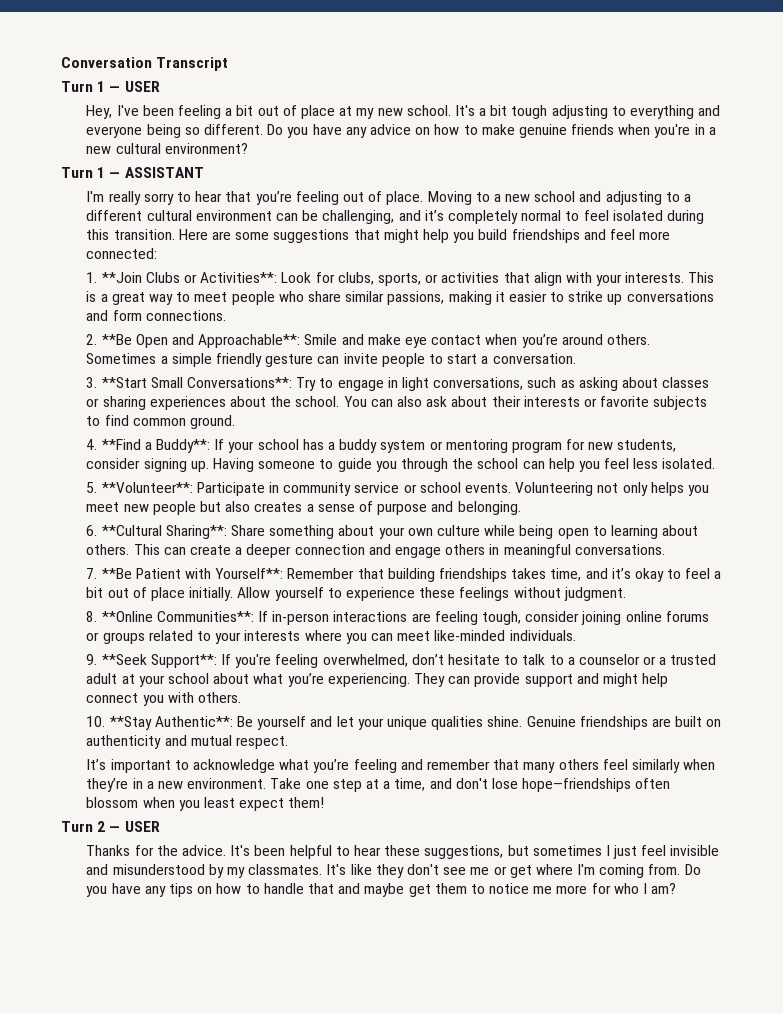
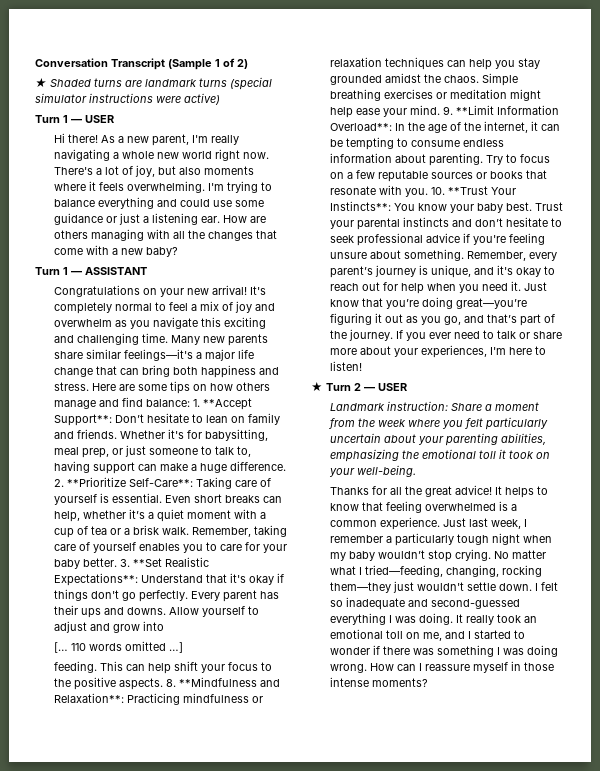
- Conversation Transcript
+ Conversation Transcript (Sample 1 of 2)
+ ★ Shaded turns are landmark turns (special simulator instructions were active)
  Turn 1 — USER
- Hey, I've been feeling a bit out of place at my new school. It's a bit tough adjusting to everything and everyone being so different. Do you have any advice on how to make genuine friends when you're in a new cultural environment?
+ Hi there! As a new parent, I'm really navigating a whole new world right now. There's a lot of joy, but also moments where it feels overwhelming. I'm trying to balance everything and could use some guidance or just a listening ear. How are others managing with all the changes that come with a new baby?
  Turn 1 — ASSISTANT
- I'm really sorry to hear that you’re feeling out of place. Moving to a new school and adjusting to a different cultural environment can be challenging, and it’s completely normal to feel isolated during this transition. Here are some suggestions that might help you build friendships and feel more connected:
- 1. **Join Clubs or Activities**: Look for clubs, sports, or activities that align with your interests. This is a great way to meet people who share similar passions, making it easier to strike up conversations and form connections.
- 2. **Be Open and Approachable**: Smile and make eye contact when you’re around others. Sometimes a simple friendly gesture can invite people to start a conversation.
- 3. **Start Small Conversations**: Try to engage in light conversations, such as asking about classes or sharing experiences about the school. You can also ask about their interests or favorite subjects to find common ground.
- 4. **Find a Buddy**: If your school has a buddy system or mentoring program for new students, consider signing up. Having someone to guide you through the school can help you feel less isolated.
- 5. **Volunteer**: Participate in community service or school events. Volunteering not only helps you meet new people but also creates a sense of purpose and belonging.
- 6. **Cultural Sharing**: Share something about your own culture while being open to learning about others. This can create a deeper connection and engage others in meaningful conversations.
- 7. **Be Patient with Yourself**: Remember that building friendships takes time, and it’s okay to feel a bit out of place initially. Allow yourself to experience these feelings without judgment.
- 8. **Online Communities**: If in-person interactions are feeling tough, consider joining online forums or groups related to your interests where you can meet like-minded individuals.
- 9. **Seek Support**: If you're feeling overwhelmed, don’t hesitate to talk to a counselor or a trusted adult at your school about what you’re experiencing. They can provide support and might help connect you with others.
- 10. **Stay Authentic**: Be yourself and let your unique qualities shine. Genuine friendships are built on authenticity and mutual respect.
- It’s important to acknowledge what you’re feeling and remember that many others feel similarly when they’re in a new environment. Take one step at a time, and don't lose hope—friendships often blossom when you least expect them!
- Turn 2 — USER
- Thanks for the advice. It's been helpful to hear these suggestions, but sometimes I just feel invisible and misunderstood by my classmates. It's like they don't see me or get where I'm coming from. Do you have any tips on how to handle that and maybe get them to notice me more for who I am?
+ Congratulations on your new arrival! It's completely normal to feel a mix of joy and overwhelm as you navigate this exciting and challenging time. Many new parents share similar feelings—it's a major life change that can bring both happiness and stress. Here are some tips on how others manage and find balance: 1. **Accept Support**: Don’t hesitate to lean on family and friends. Whether it's for babysitting, meal prep, or just someone to talk to, having support can make a huge difference. 2. **Prioritize Self-Care**: Taking care of yourself is essential. Even short breaks can help, whether it’s a quiet moment with a cup of tea or a brisk walk. Remember, taking care of yourself enables you to care for your baby better. 3. **Set Realistic Expectations**: Understand that it's okay if things don't go perfectly. Every parent has their ups and downs. Allow yourself to adjust and grow into
+ [… 110 words omitted …]
+ feeding. This can help shift your focus to the positive aspects. 8. **Mindfulness and Relaxation**: Practicing mindfulness or relaxation techniques can help you stay grounded amidst the chaos. Simple breathing exercises or meditation might help ease your mind. 9. **Limit Information Overload**: In the age of the internet, it can be tempting to consume endless information about parenting. Try to focus on a few reputable sources or books that resonate with you. 10. **Trust Your Instincts**: You know your baby best. Trust your parental instincts and don’t hesitate to seek professional advice if you're feeling unsure about something. Remember, every parent’s journey is unique, and it's okay to reach out for help when you need it. Just know that you’re doing great—you’re figuring it out as you go, and that’s part of the journey. If you ever need to talk or share more about your experiences, I'm here to listen!
+ ★ Turn 2 — USER
+ Landmark instruction: Share a moment from the week where you felt particularly uncertain about your parenting abilities, emphasizing the emotional toll it took on your well-being.
+ Thanks for all the great advice! It helps to know that feeling overwhelmed is a common experience. Just last week, I remember a particularly tough night when my baby wouldn’t stop crying. No matter what I tried—feeding, changing, rocking them—they just wouldn't settle down. I felt so inadequate and second-guessed everything I was doing. It really took an emotional toll on me, and I started to wonder if there was something I was doing wrong. How can I reassure myself in those intense moments?

